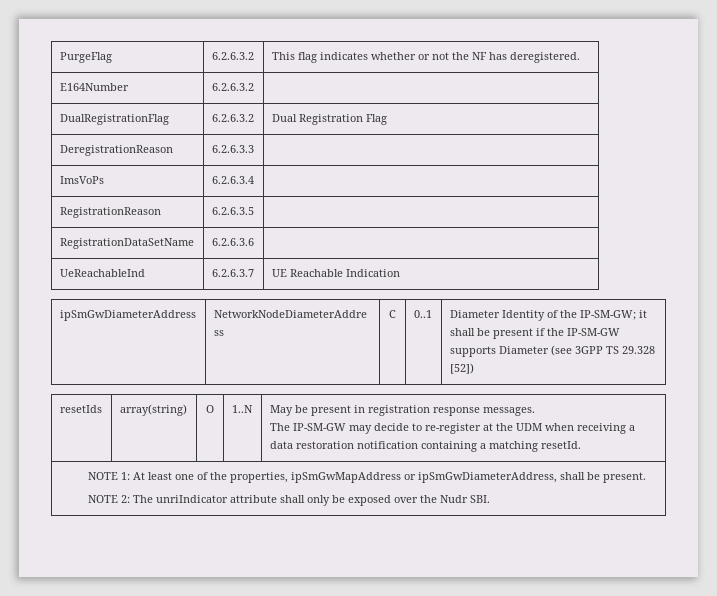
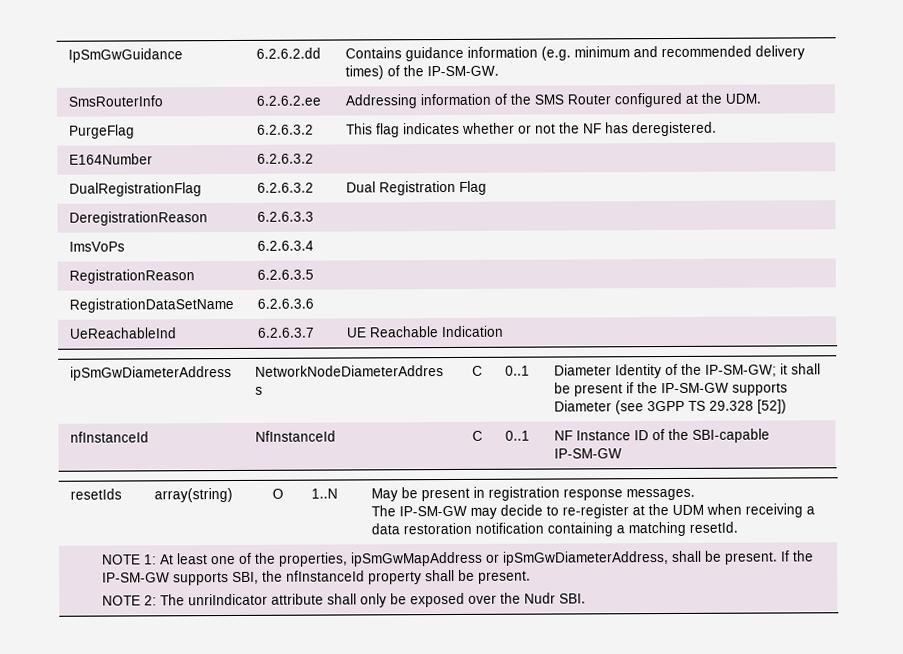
+ IpSmGwGuidance | 6.2.6.2.dd | Contains guidance information (e.g. minimum and recommended delivery times) of the IP-SM-GW.
+ SmsRouterInfo | 6.2.6.2.ee | Addressing information of the SMS Router configured at the UDM.
+ nfInstanceId | NfInstanceId | C | 0..1 | NF Instance ID of the SBI-capable IP-SM-GW
- NOTE 1: At least one of the properties, ipSmGwMapAddress or ipSmGwDiameterAddress, shall be present.
+ NOTE 1: At least one of the properties, ipSmGwMapAddress or ipSmGwDiameterAddress, shall be present. If the IP-SM-GW supports SBI, the nfInstanceId property shall be present.

